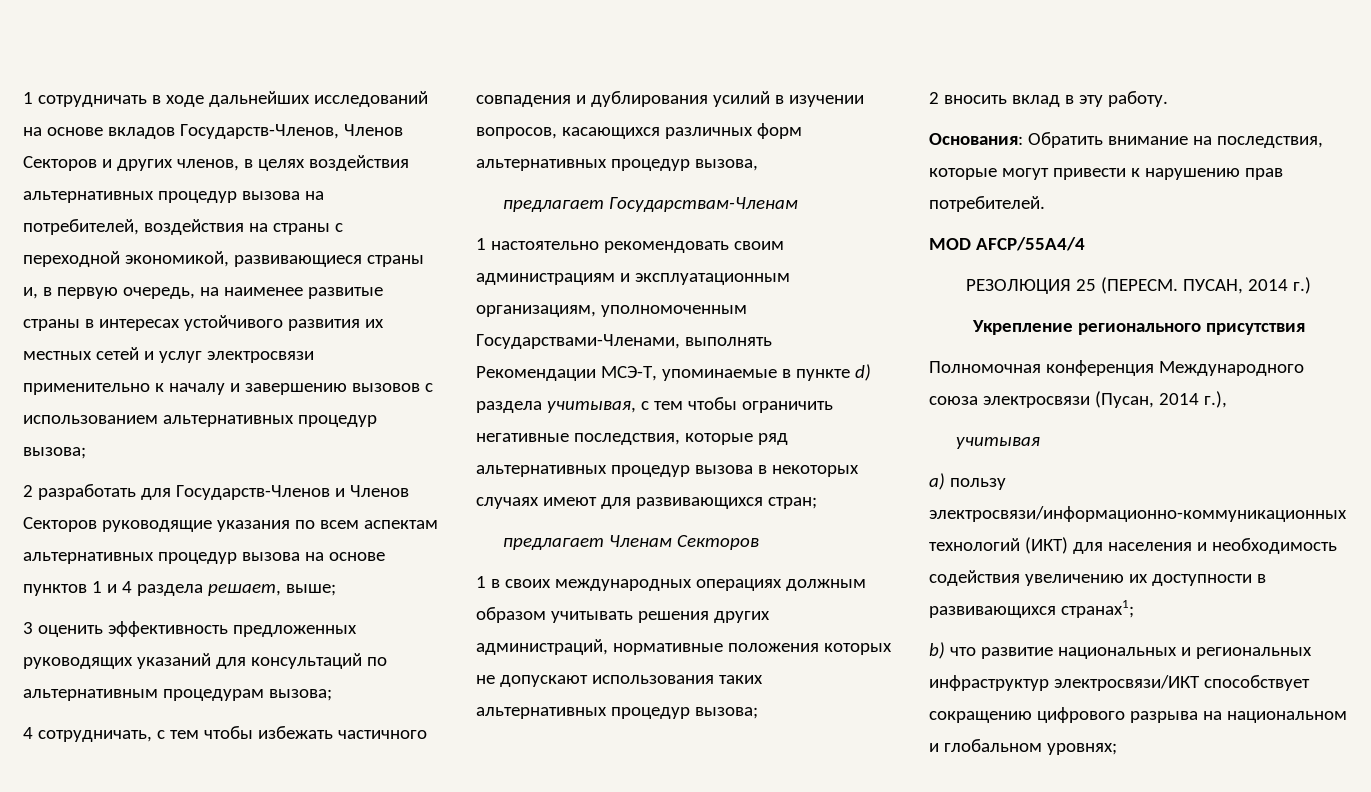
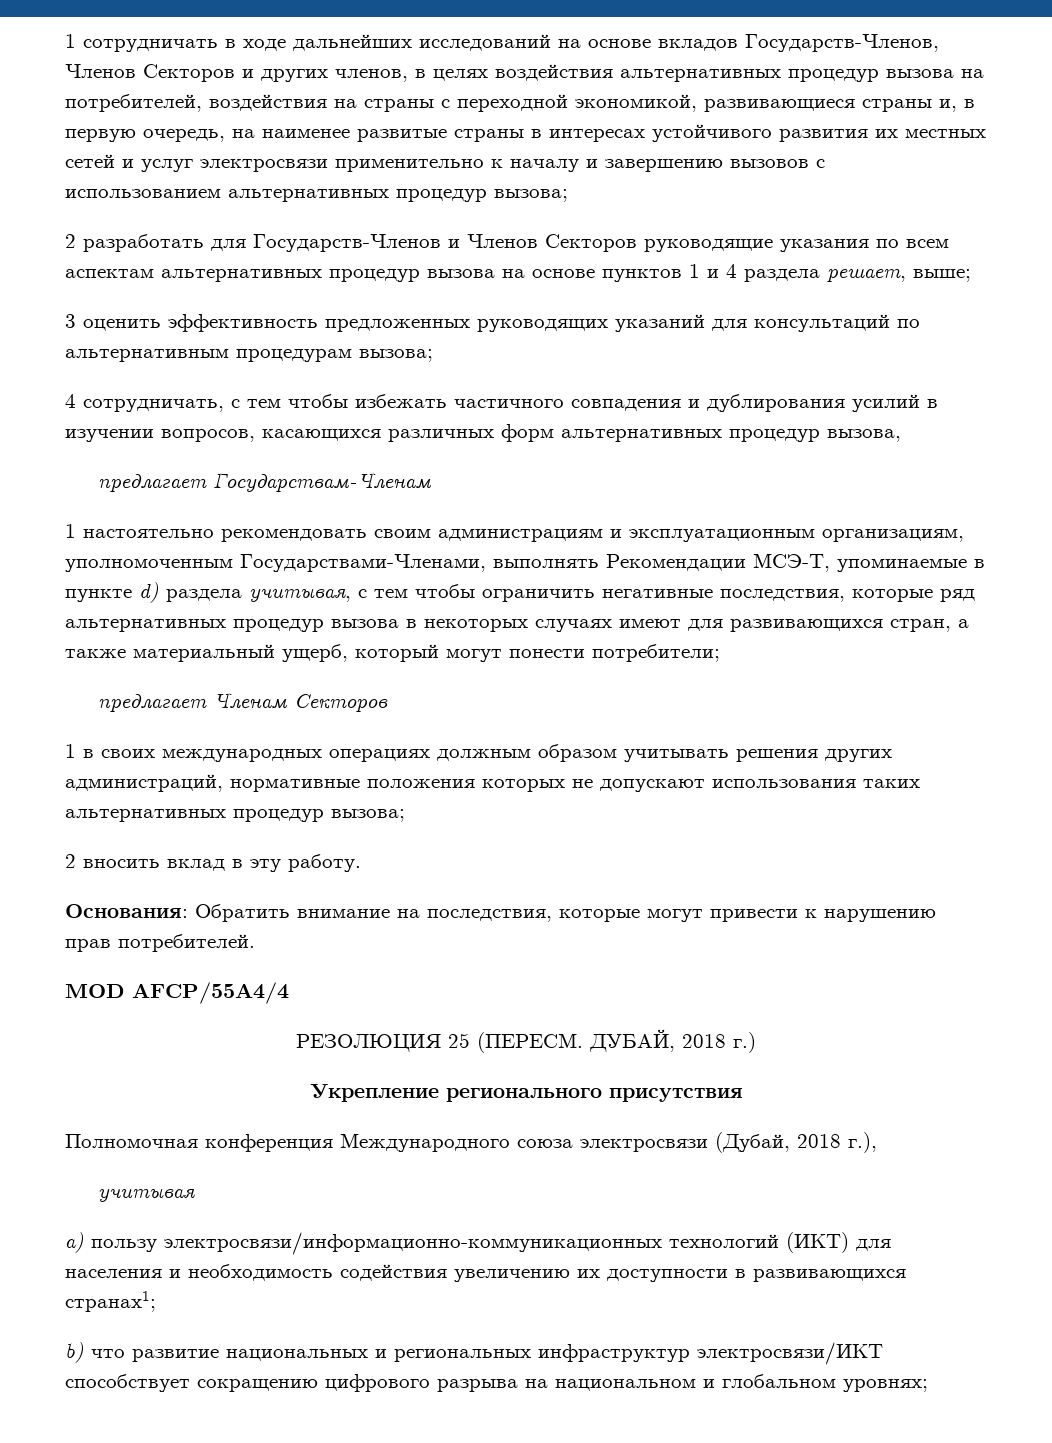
- 1 настоятельно рекомендовать своим администрациям и эксплуатационным организациям, уполномоченным Государствами-Членами, выполнять Рекомендации МСЭ-Т, упоминаемые в пункте d) раздела учитывая, с тем чтобы ограничить негативные последствия, которые ряд альтернативных процедур вызова в некоторых случаях имеют для развивающихся стран;
+ 1 настоятельно рекомендовать своим администрациям и эксплуатационным организациям, уполномоченным Государствами-Членами, выполнять Рекомендации МСЭ-Т, упоминаемые в пункте d) раздела учитывая, с тем чтобы ограничить негативные последствия, которые ряд альтернативных процедур вызова в некоторых случаях имеют для развивающихся стран, а также материальный ущерб, который могут понести потребители;
- ПУСАН, 2014 г.)
+ ДУБАЙ, 2018 г.)
- Полномочная конференция Международного союза электросвязи (Пусан, 2014 г.),
+ Полномочная конференция Международного союза электросвязи (Дубай, 2018 г.),

